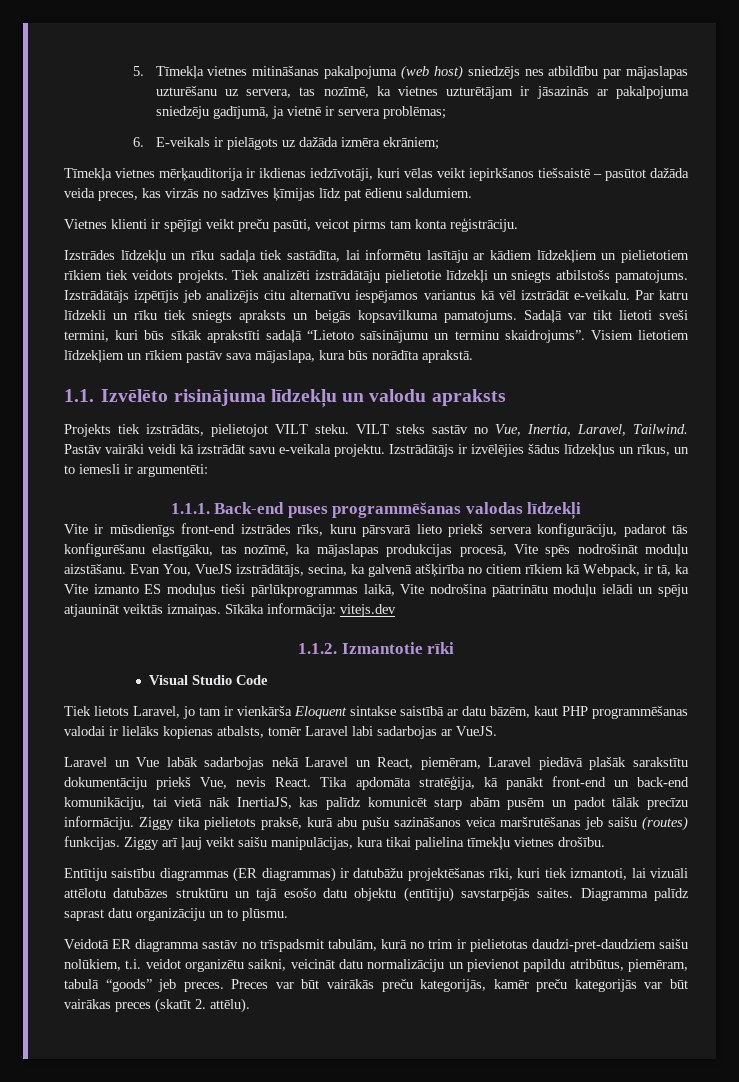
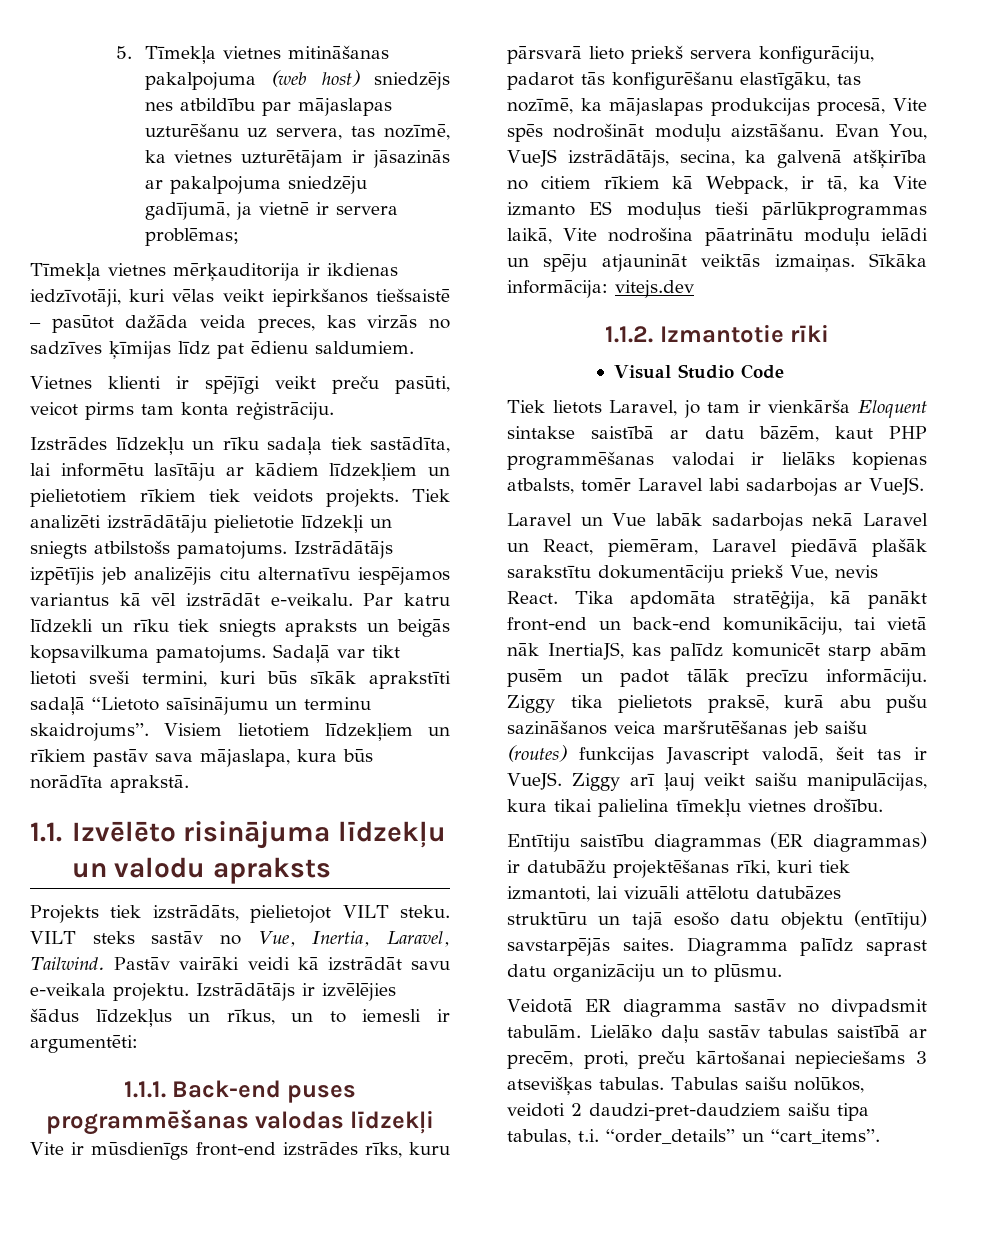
- 6. E-veikals ir pielāgots uz dažāda izmēra ekrāniem;
- Ziggy tika pielietots praksē, kurā abu pušu sazināšanos veica maršrutēšanas jeb saišu (routes) funkcijas.
+ Ziggy tika pielietots praksē, kurā abu pušu sazināšanos veica maršrutēšanas jeb saišu (routes) funkcijas Javascript valodā, šeit tas ir VueJS.
- Veidotā ER diagramma sastāv no trīspadsmit tabulām, kurā no trim ir pielietotas daudzi-pret-daudziem saišu nolūkiem, t.i. veidot organizētu saikni, veicināt datu normalizāciju un pievienot papildu atribūtus, piemēram, tabulā “goods” jeb preces. Preces var būt vairākās preču kategorijās, kamēr preču kategorijās var būt vairākas preces (skatīt 2. attēlu).
+ Veidotā ER diagramma sastāv no divpadsmit tabulām. Lielāko daļu sastāv tabulas saistībā ar precēm, proti, preču kārtošanai nepieciešams 3 atsevišķas tabulas. Tabulas saišu nolūkos, veidoti 2 daudzi-pret-daudziem saišu tipa tabulas, t.i. “order_details” un “cart_items”.

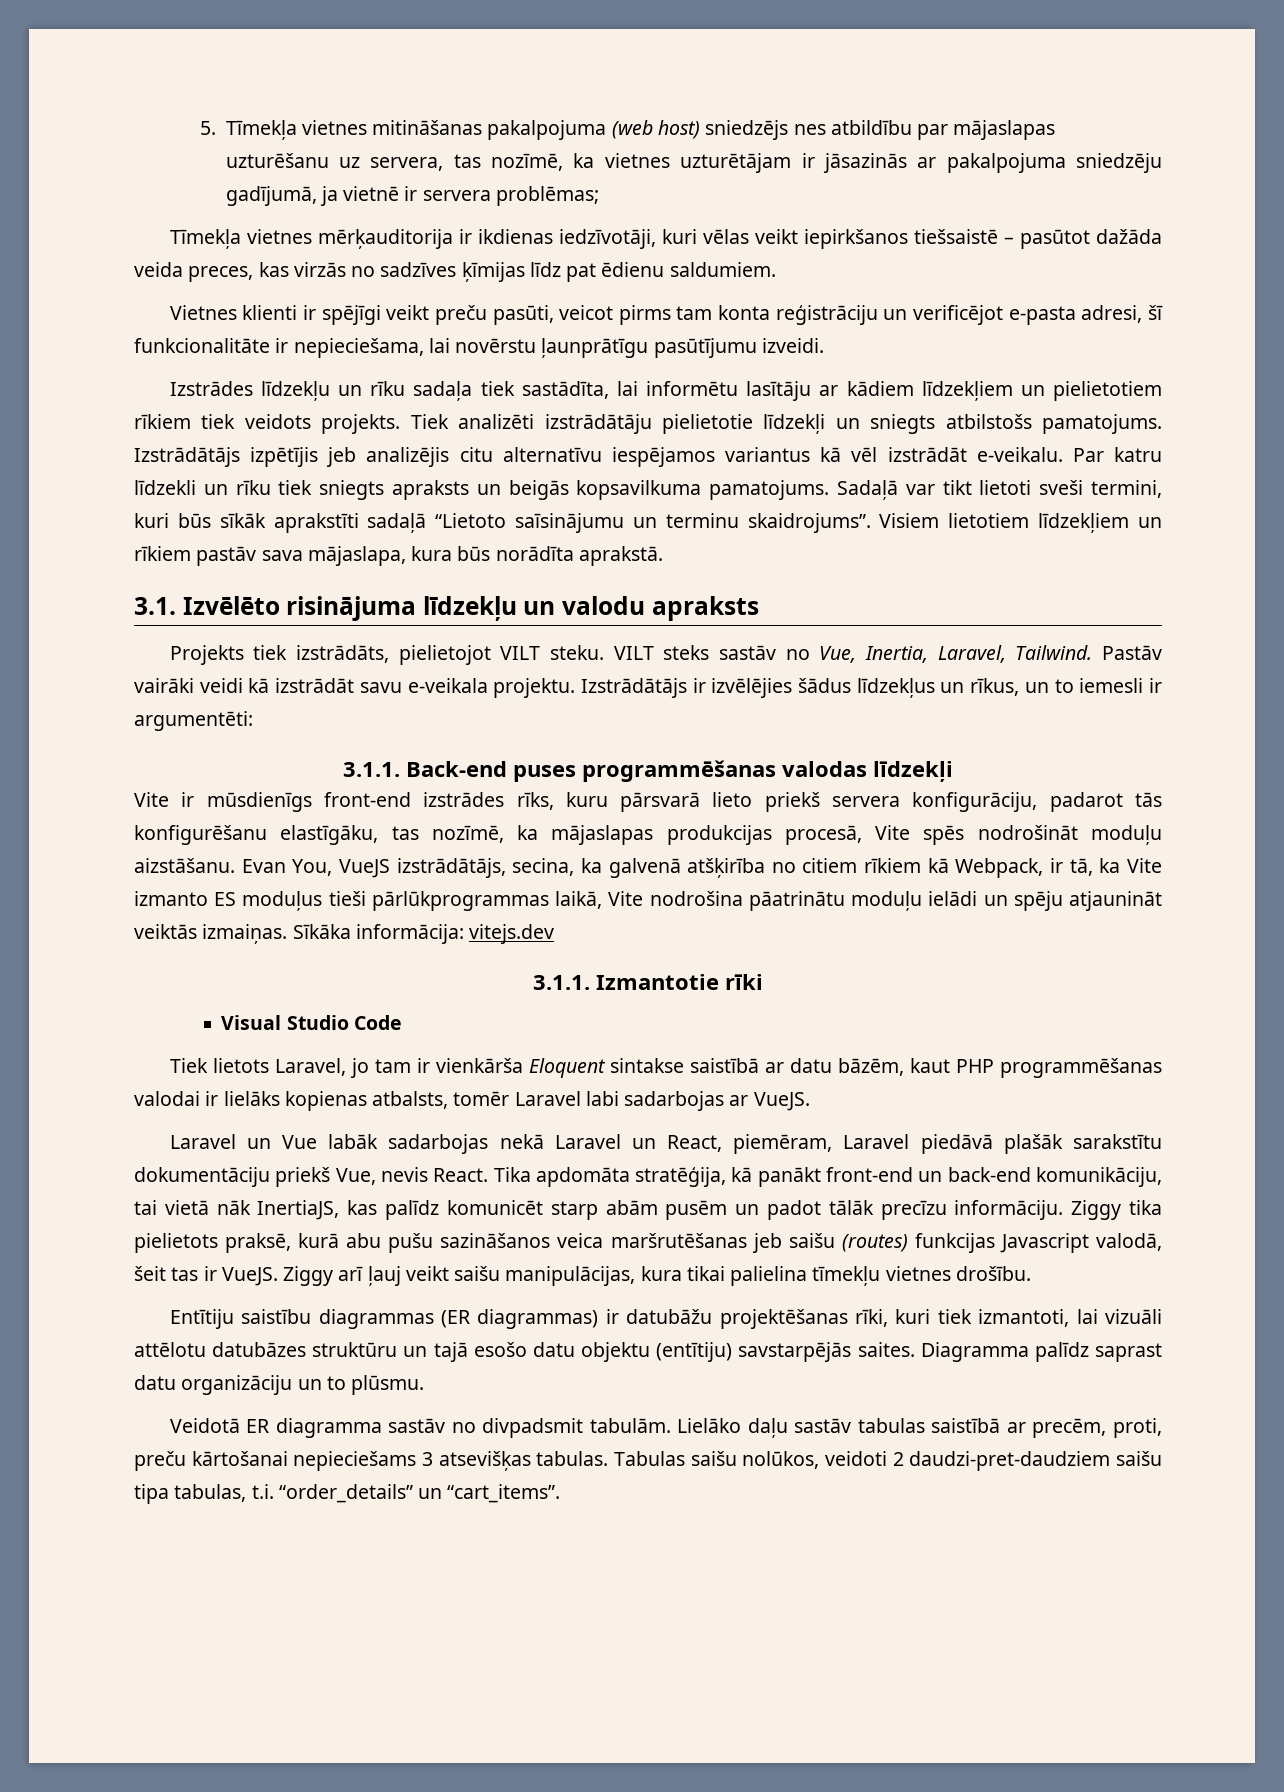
- Vietnes klienti ir spējīgi veikt preču pasūti, veicot pirms tam konta reģistrāciju.
+ Vietnes klienti ir spējīgi veikt preču pasūti, veicot pirms tam konta reģistrāciju un verificējot e-pasta adresi, šī funkcionalitāte ir nepieciešama, lai novērstu ļaunprātīgu pasūtījumu izveidi.
- 1.1. Izvēlēto risinājuma līdzekļu un valodu apraksts
+ 3.1. Izvēlēto risinājuma līdzekļu un valodu apraksts
- 1.1.1. Back-end puses programmēšanas valodas līdzekļi
+ 3.1.1. Back-end puses programmēšanas valodas līdzekļi
- 1.1.2. Izmantotie rīki
+ 3.1.1. Izmantotie rīki

